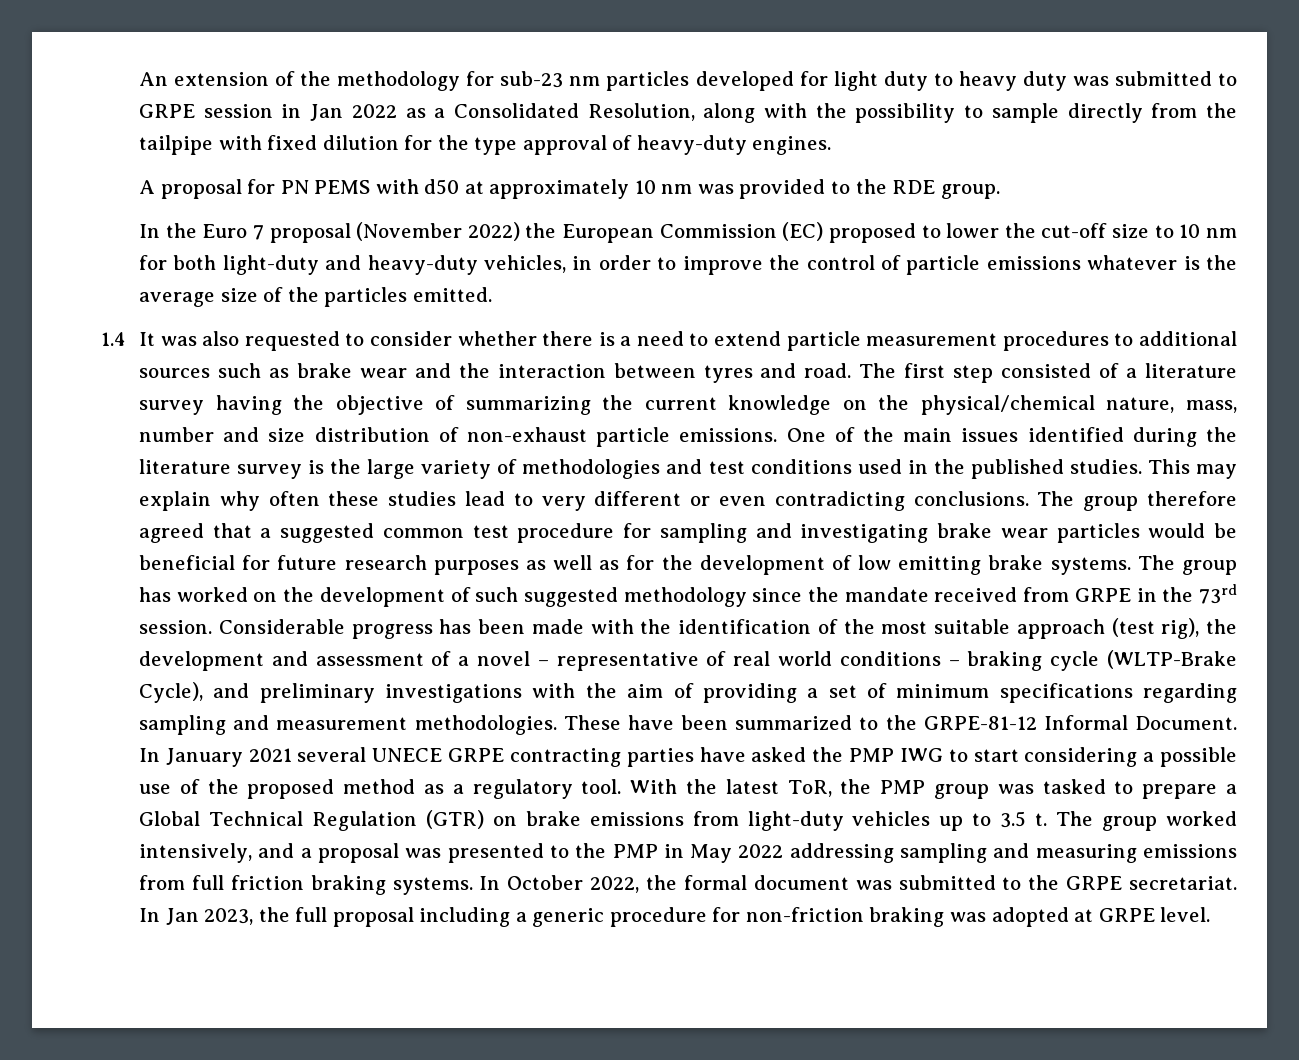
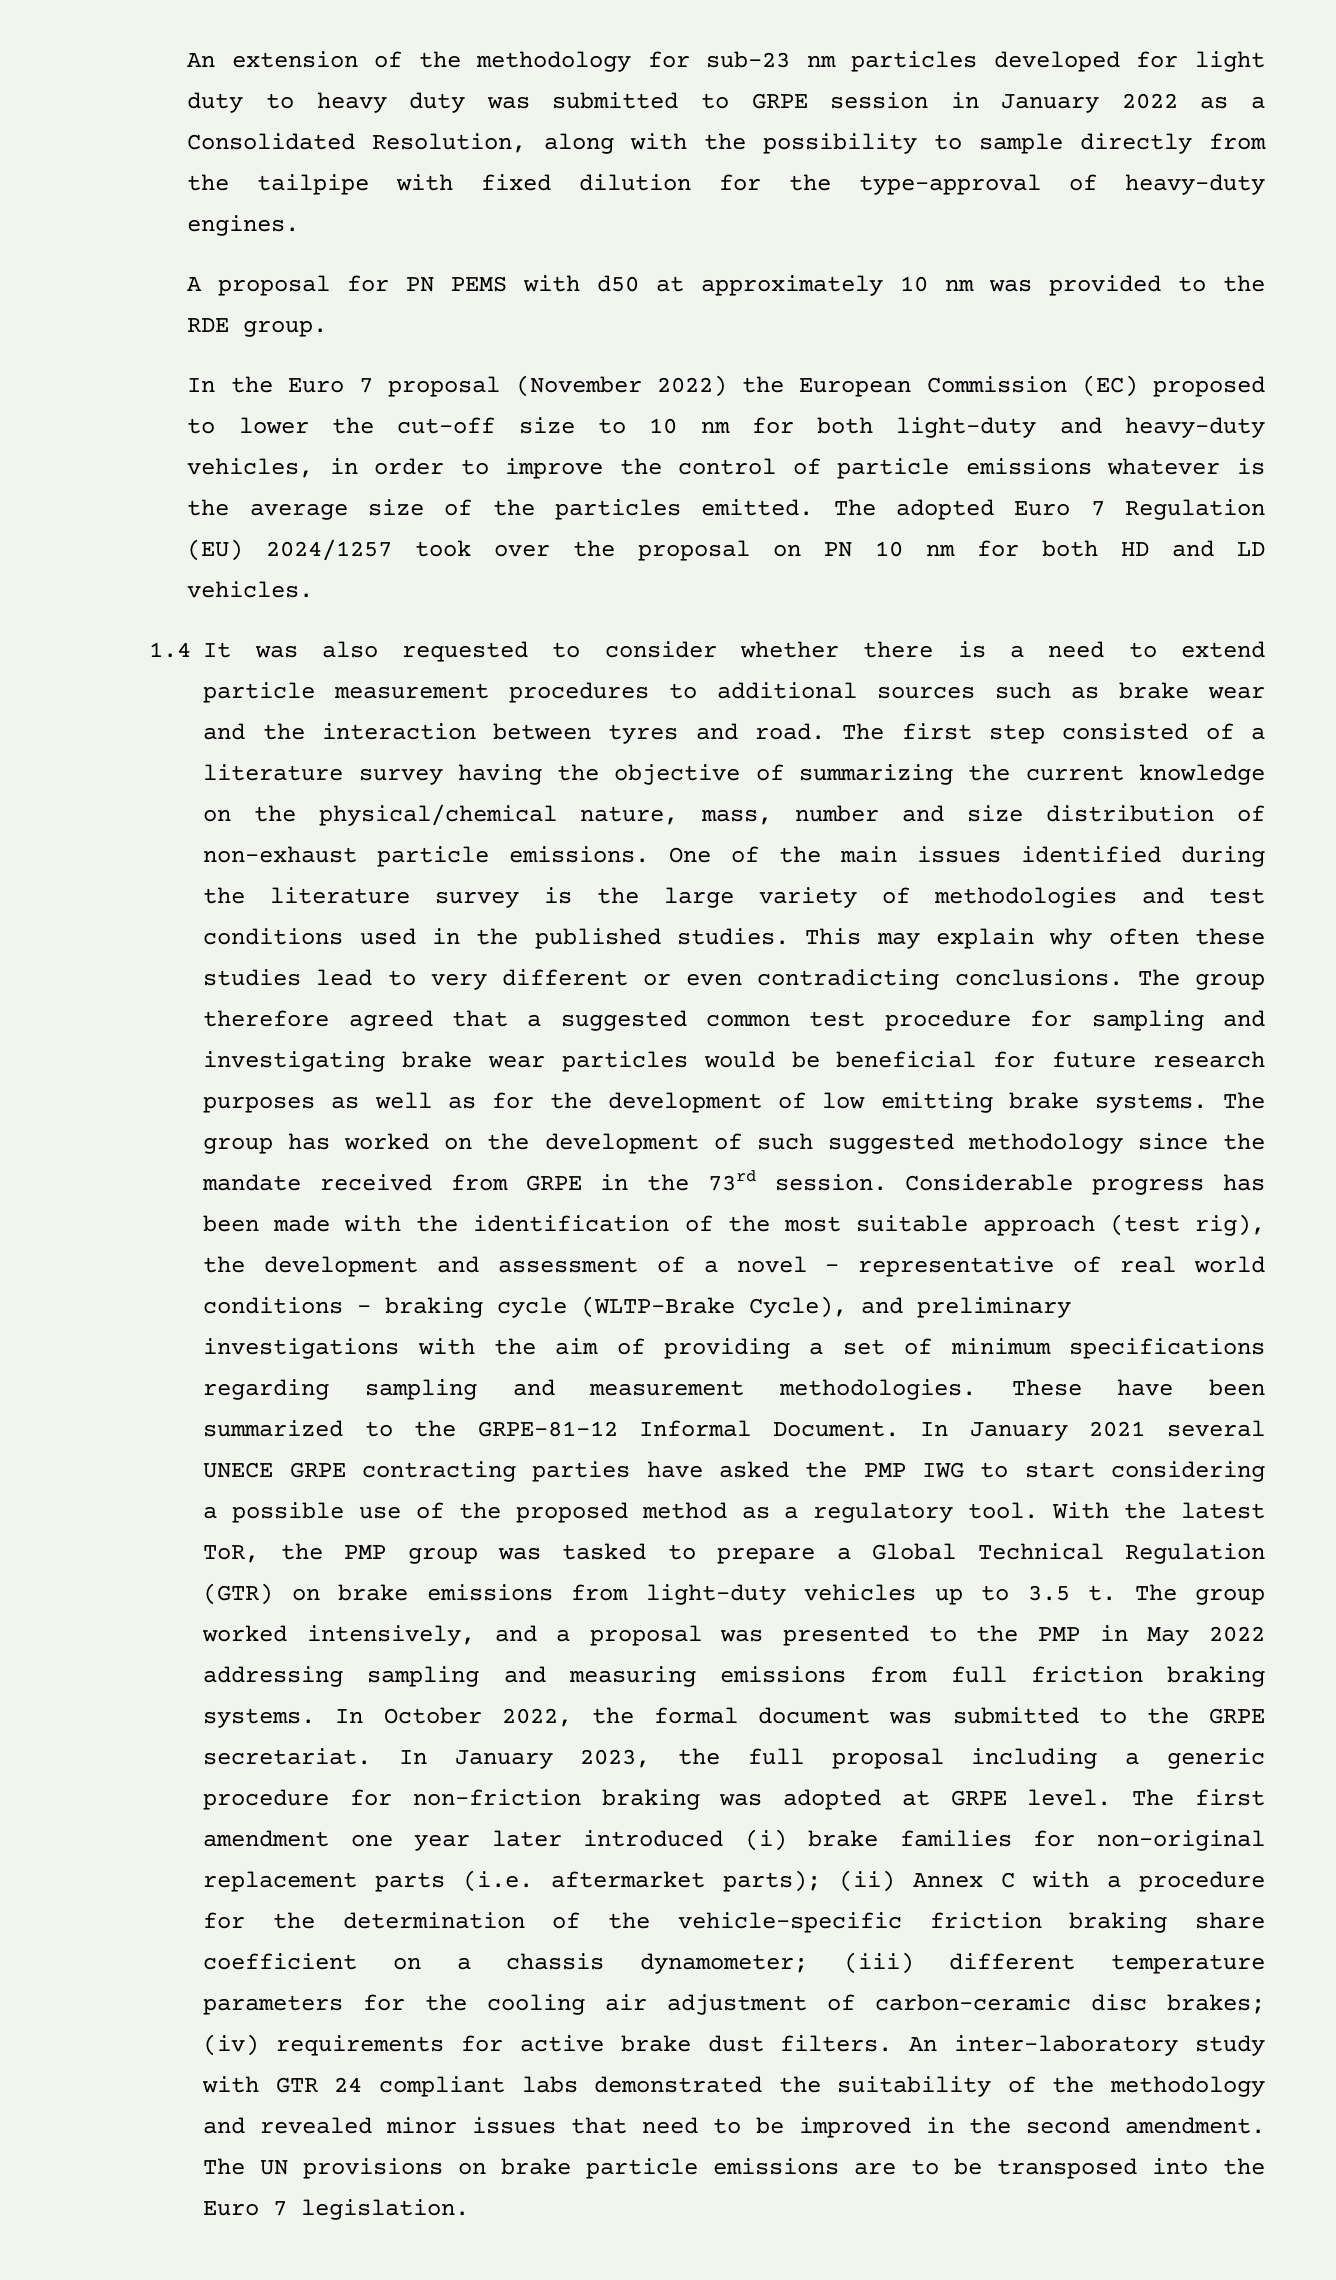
- An extension of the methodology for sub-23 nm particles developed for light duty to heavy duty was submitted to GRPE session in Jan 2022 as a Consolidated Resolution, along with the possibility to sample directly from the tailpipe with fixed dilution for the type approval of heavy-duty engines.
+ An extension of the methodology for sub-23 nm particles developed for light duty to heavy duty was submitted to GRPE session in January 2022 as a Consolidated Resolution, along with the possibility to sample directly from the tailpipe with fixed dilution for the type-approval of heavy-duty engines.
+ The adopted Euro 7 Regulation (EU) 2024/1257 took over the proposal on PN 10 nm for both HD and LD vehicles.
- In Jan 2023, the full proposal including a generic procedure for non-friction braking was adopted at GRPE level.
+ In January 2023, the full proposal including a generic procedure for non-friction braking was adopted at GRPE level.
+ The first amendment one year later introduced (i) brake families for non-original replacement parts (i.e. aftermarket parts); (ii) Annex C with a procedure for the determination of the vehicle-specific friction braking share coefficient on a chassis dynamometer; (iii) different temperature parameters for the cooling air adjustment of carbon-ceramic disc brakes; (iv) requirements for active brake dust filters. An inter-laboratory study with GTR 24 compliant labs demonstrated the suitability of the methodology and revealed minor issues that need to be improved in the second amendment. The UN provisions on brake particle emissions are to be transposed into the Euro 7 legislation.

